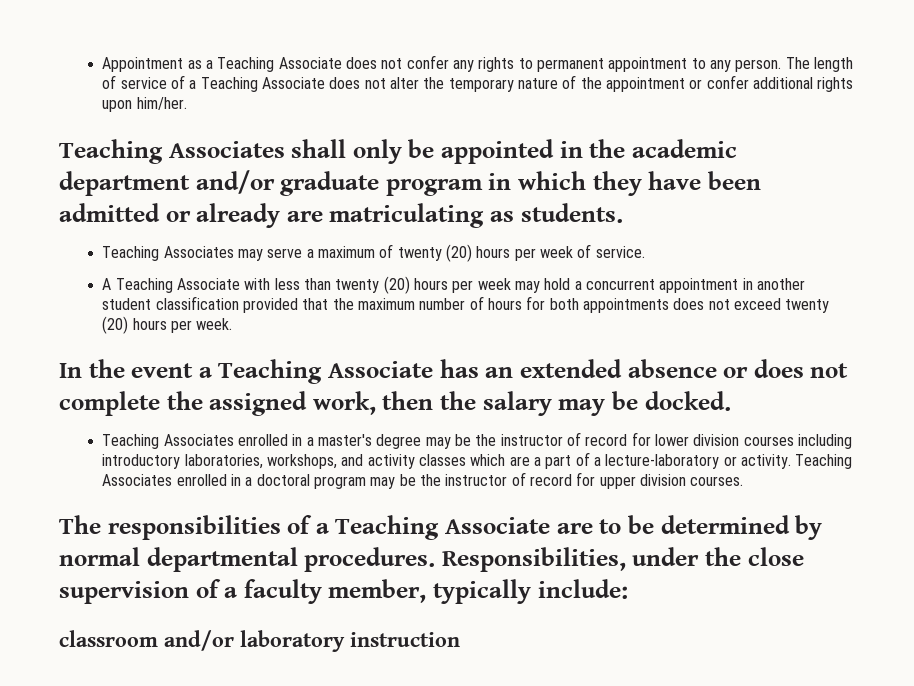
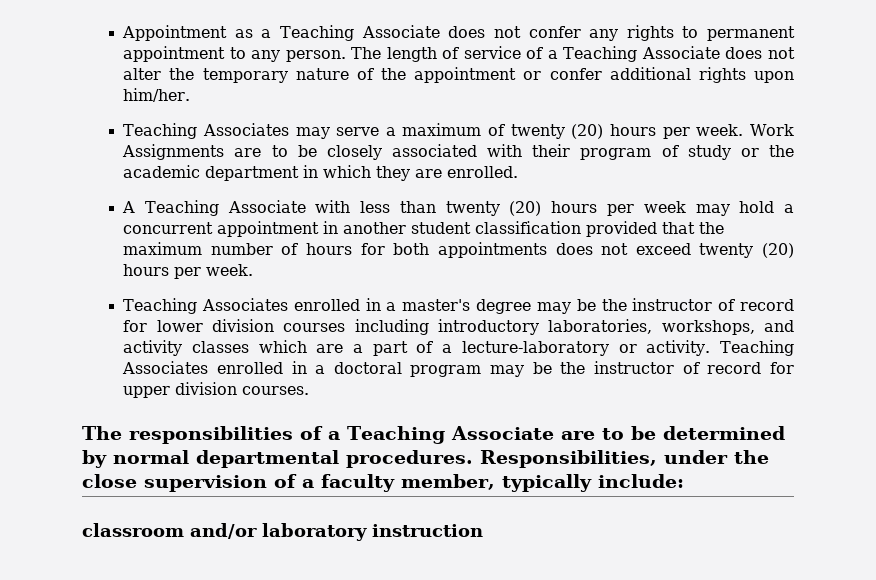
- Teaching Associates shall only be appointed in the academic department and/or graduate program in which they have been admitted or already are matriculating as students.
- Teaching Associates may serve a maximum of twenty (20) hours per week of service.
+ Teaching Associates may serve a maximum of twenty (20) hours per week. Work Assignments are to be closely associated with their program of study or the academic department in which they are enrolled.
- In the event a Teaching Associate has an extended absence or does not complete the assigned work, then the salary may be docked.

